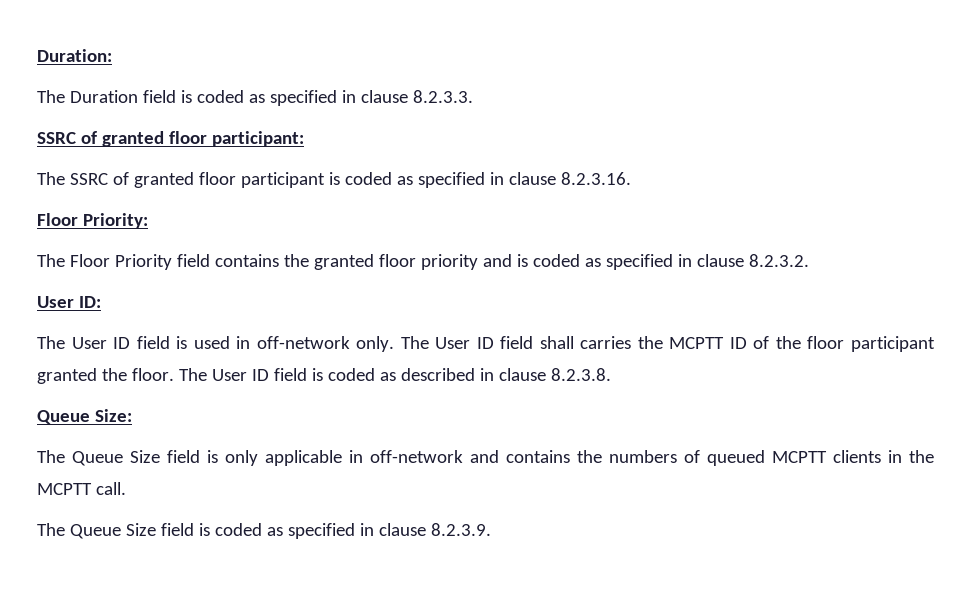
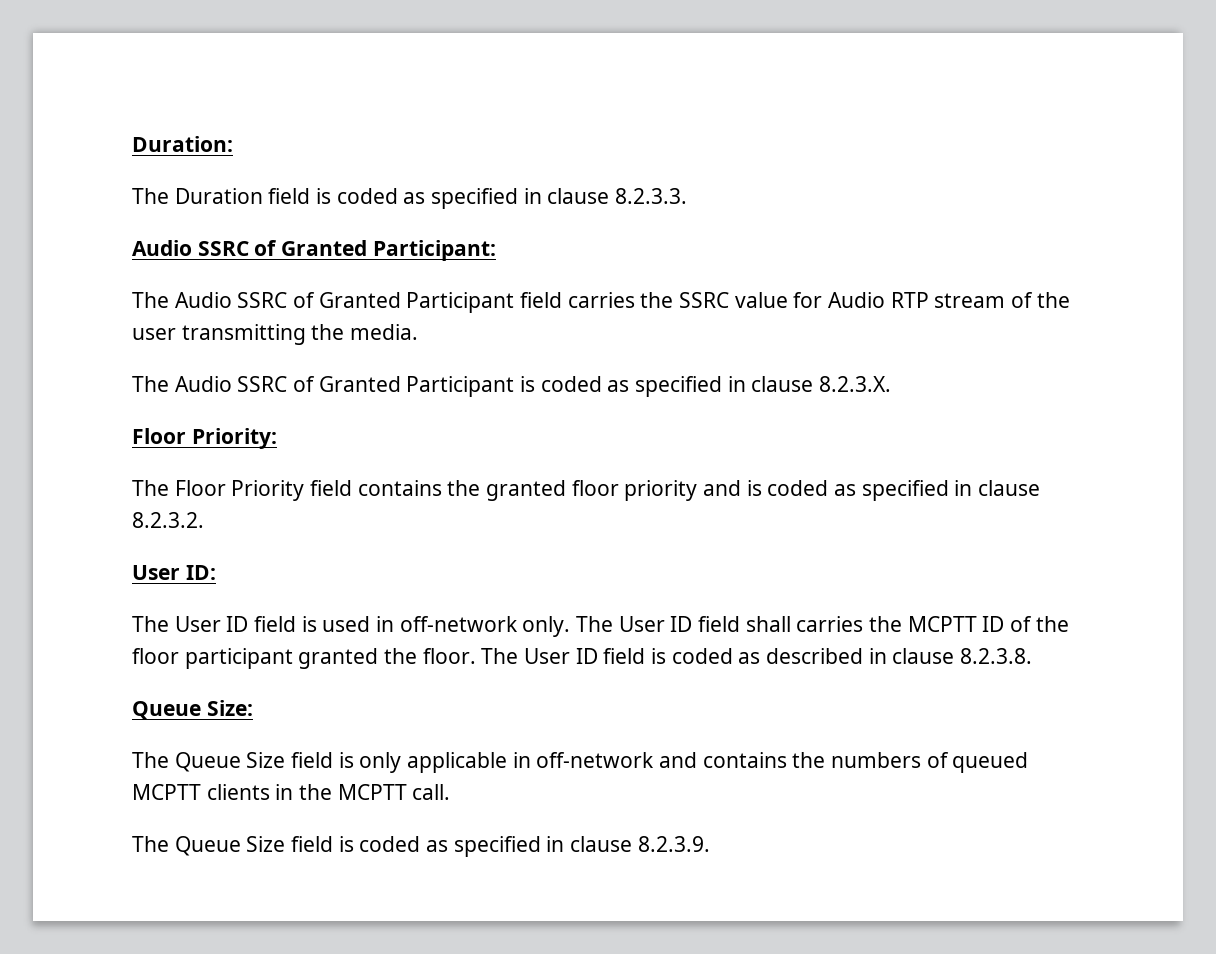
- SSRC of granted floor participant:
- The SSRC of granted floor participant is coded as specified in clause 8.2.3.16.
+ Audio SSRC of Granted Participant:
+ The Audio SSRC of Granted Participant field carries the SSRC value for Audio RTP stream of the user transmitting the media.
+ The Audio SSRC of Granted Participant is coded as specified in clause 8.2.3.X.

